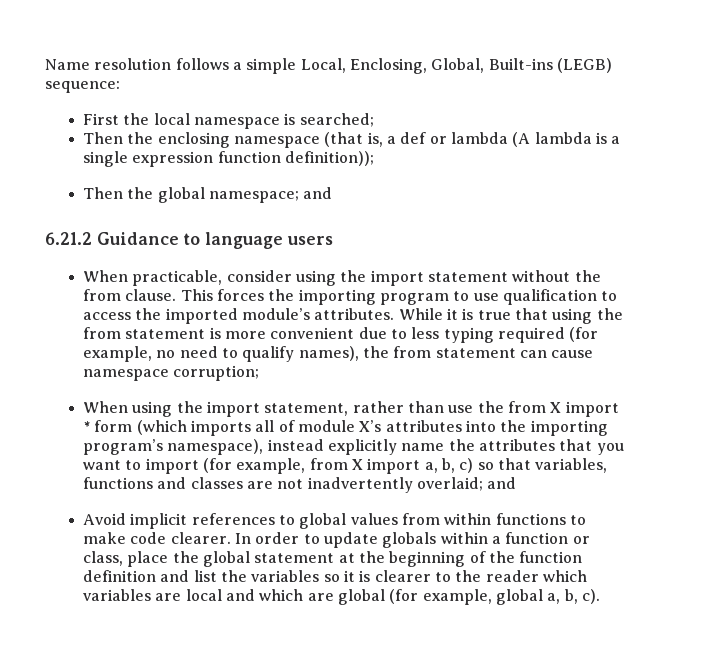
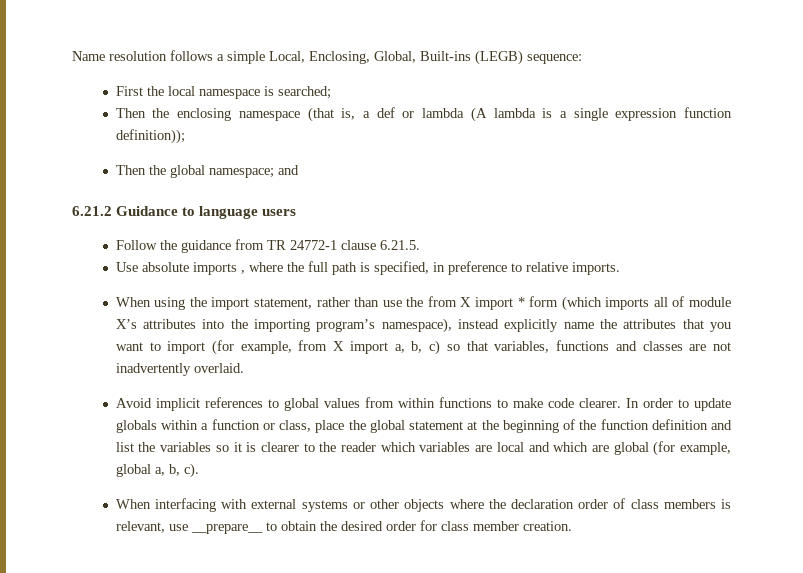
- When practicable, consider using the import statement without the from clause. This forces the importing program to use qualification to access the imported module’s attributes. While it is true that using the from statement is more convenient due to less typing required (for example, no need to qualify names), the from statement can cause namespace corruption;
+ Follow the guidance from TR 24772-1 clause 6.21.5.
+ Use absolute imports , where the full path is specified, in preference to relative imports.
- When using the import statement, rather than use the from X import * form (which imports all of module X’s attributes into the importing program’s namespace), instead explicitly name the attributes that you want to import (for example, from X import a, b, c) so that variables, functions and classes are not inadvertently overlaid; and
+ When using the import statement, rather than use the from X import * form (which imports all of module X’s attributes into the importing program’s namespace), instead explicitly name the attributes that you want to import (for example, from X import a, b, c) so that variables, functions and classes are not inadvertently overlaid.
+ When interfacing with external systems or other objects where the declaration order of class members is relevant, use __prepare__ to obtain the desired order for class member creation.

